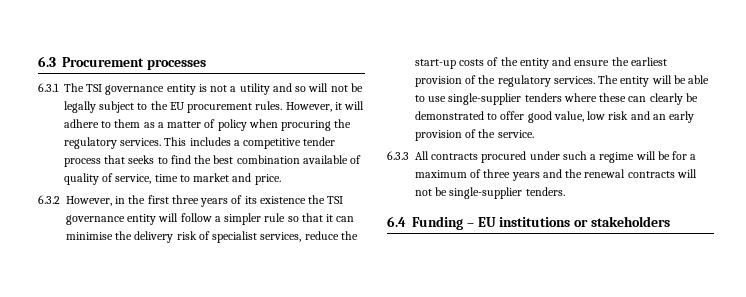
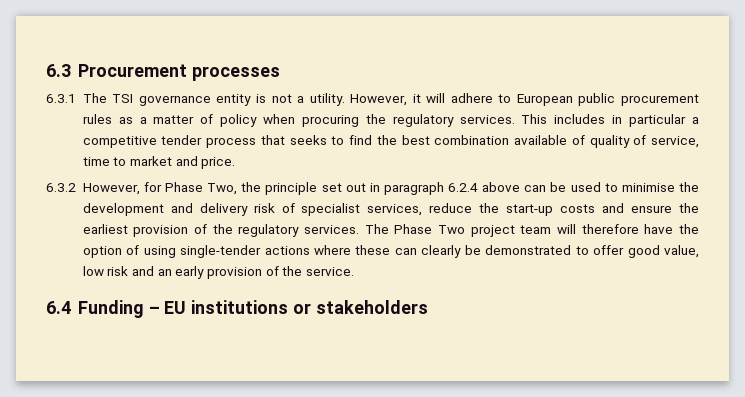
- 6.3.1 The TSI governance entity is not a utility and so will not be legally subject to the EU procurement rules.
+ 6.3.1 The TSI governance entity is not a utility.
- However, it will adhere to them as a matter of policy when procuring the regulatory services.
+ However, it will adhere to European public procurement rules as a matter of policy when procuring the regulatory services.
- This includes a competitive tender process that seeks to find the best combination available of quality of service, time to market and price.
+ This includes in particular a competitive tender process that seeks to find the best combination available of quality of service, time to market and price.
- 6.3.2 However, in the first three years of its existence the TSI governance entity will follow a simpler rule so that it can minimise the delivery risk of specialist services, reduce the start-up costs of the entity and ensure the earliest provision of the regulatory services.
+ 6.3.2 However, for Phase Two, the principle set out in paragraph 6.2.4 above can be used to minimise the development and delivery risk of specialist services, reduce the start-up costs and ensure the earliest provision of the regulatory services.
- The entity will be able to use single-supplier tenders where these can clearly be demonstrated to offer good value, low risk and an early provision of the service.
+ The Phase Two project team will therefore have the option of using single-tender actions where these can clearly be demonstrated to offer good value, low risk and an early provision of the service.
- 6.3.3 All contracts procured under such a regime will be for a maximum of three years and the renewal contracts will not be single-supplier tenders.

